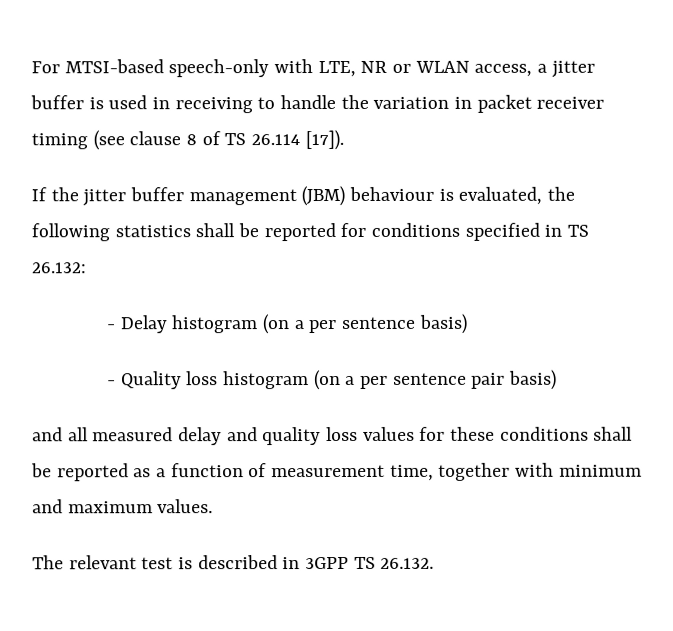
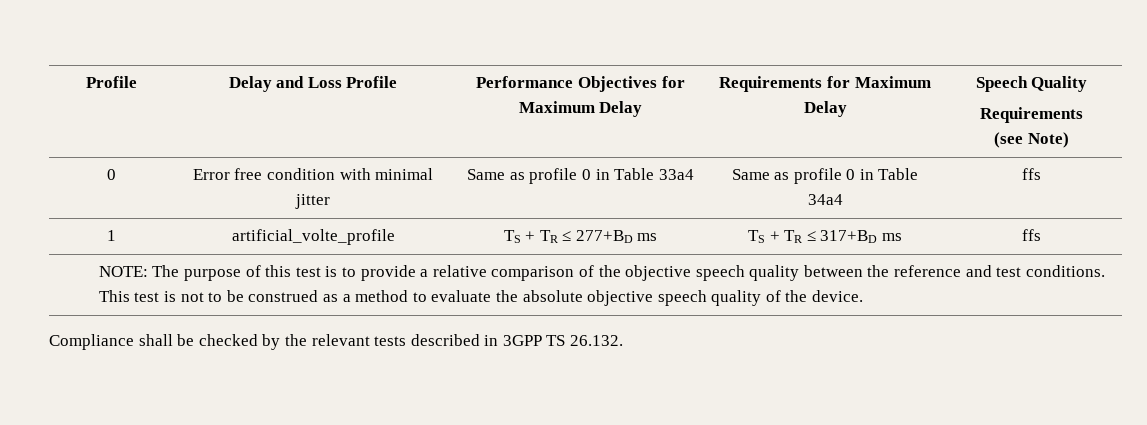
- For MTSI-based speech-only with LTE, NR or WLAN access, a jitter buffer is used in receiving to handle the variation in packet receiver timing (see clause 8 of TS 26.114 [17]).
- If the jitter buffer management (JBM) behaviour is evaluated, the following statistics shall be reported for conditions specified in TS 26.132:
- - Delay histogram (on a per sentence basis)
- - Quality loss histogram (on a per sentence pair basis)
- and all measured delay and quality loss values for these conditions shall be reported as a function of measurement time, together with minimum and maximum values.
- The relevant test is described in 3GPP TS 26.132.
+ Profile | Delay and Loss Profile | Performance Objectives for Maximum Delay | Requirements for Maximum Delay | Speech Quality
+ Requirements
+ (see Note)
+ 0 | Error free condition with minimal jitter | Same as profile 0 in Table 33a4 | Same as profile 0 in Table 34a4 | ffs
+ 1 | artificial_volte_profile | TS + TR ≤ 277+BD ms | TS + TR ≤ 317+BD ms | ffs
+ NOTE: The purpose of this test is to provide a relative comparison of the objective speech quality between the reference and test conditions. This test is not to be construed as a method to evaluate the absolute objective speech quality of the device.
+ Compliance shall be checked by the relevant tests described in 3GPP TS 26.132.

